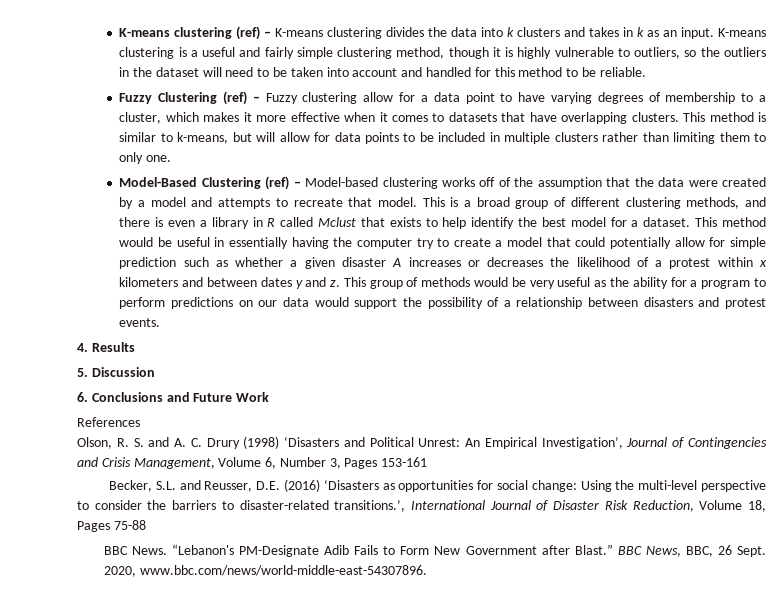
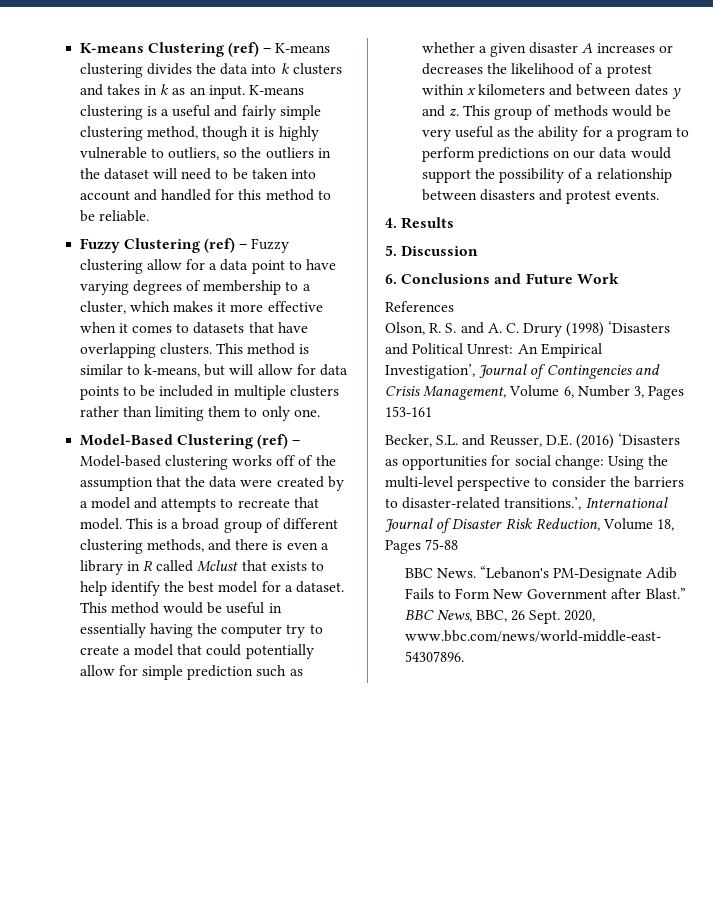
- K-means clustering (ref) – K-means clustering divides the data into k clusters and takes in k as an input.
+ K-means Clustering (ref) – K-means clustering divides the data into k clusters and takes in k as an input.

